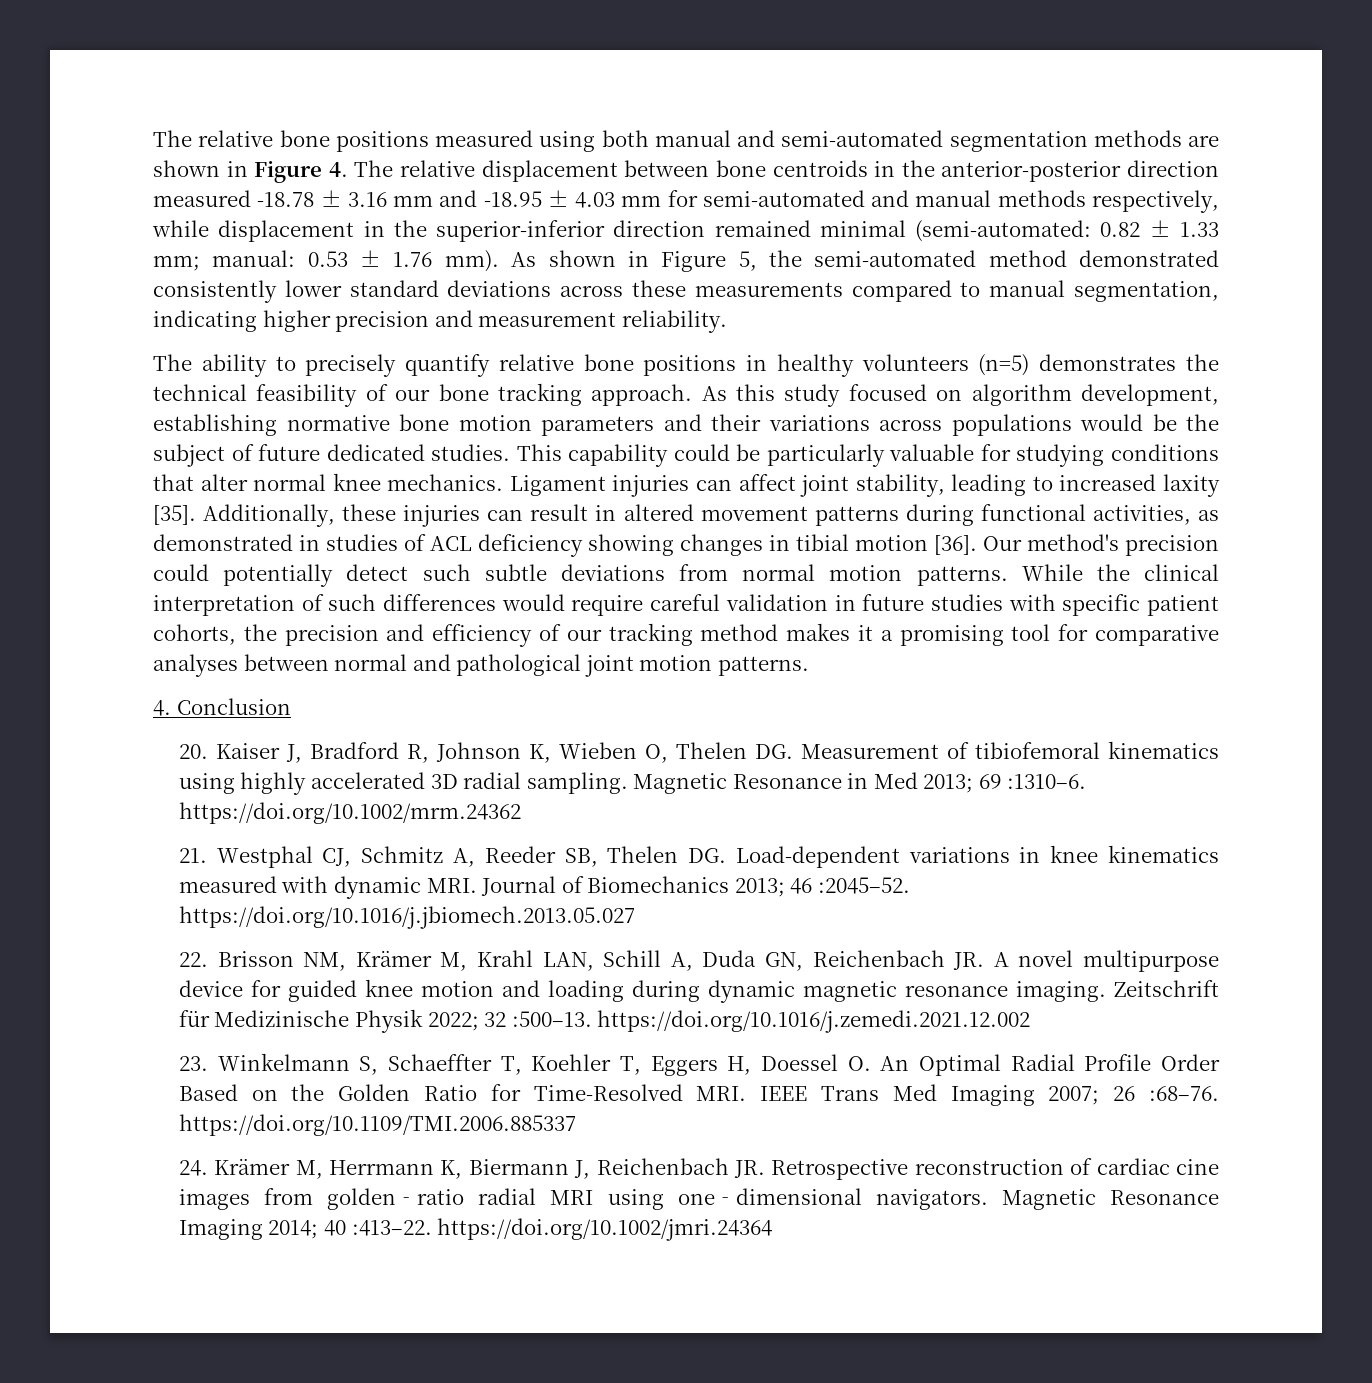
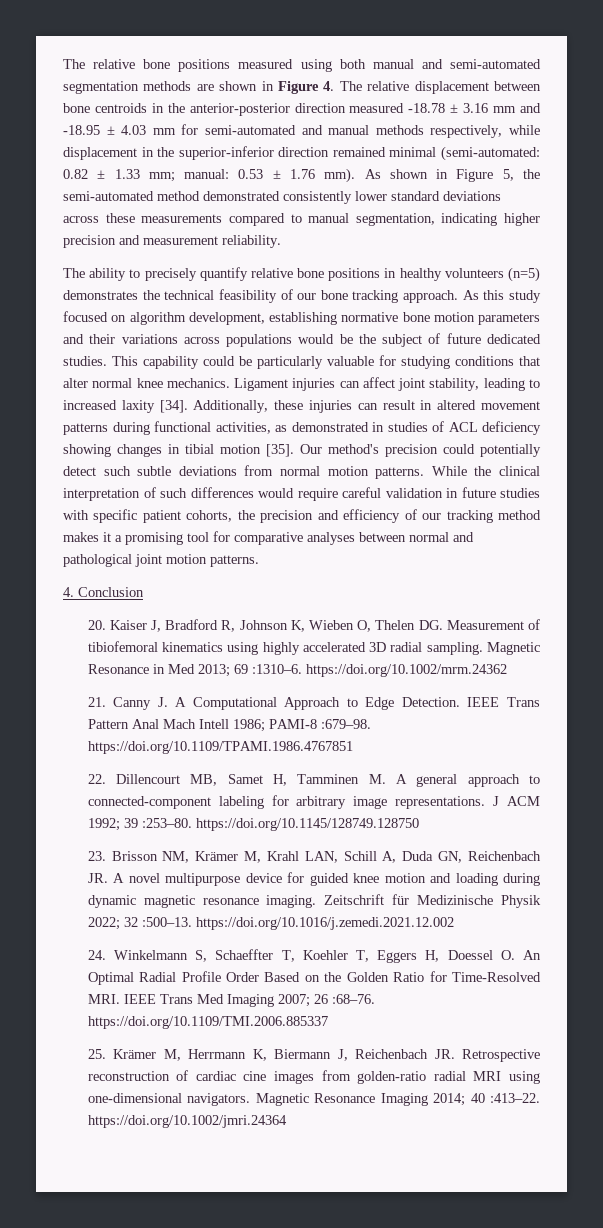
- Ligament injuries can affect joint stability, leading to increased laxity [35].
+ Ligament injuries can affect joint stability, leading to increased laxity [34].
- Additionally, these injuries can result in altered movement patterns during functional activities, as demonstrated in studies of ACL deficiency showing changes in tibial motion [36].
+ Additionally, these injuries can result in altered movement patterns during functional activities, as demonstrated in studies of ACL deficiency showing changes in tibial motion [35].
- 21. Westphal CJ, Schmitz A, Reeder SB, Thelen DG. Load-dependent variations in knee kinematics measured with dynamic MRI. Journal of Biomechanics 2013; 46 :2045–52. https://doi.org/10.1016/j.jbiomech.2013.05.027
- 22. Brisson NM, Krämer M, Krahl LAN, Schill A, Duda GN, Reichenbach JR. A novel multipurpose device for guided knee motion and loading during dynamic magnetic resonance imaging.
+ 21. Canny J. A Computational Approach to Edge Detection. IEEE Trans Pattern Anal Mach Intell 1986; PAMI-8 :679–98. https://doi.org/10.1109/TPAMI.1986.4767851
+ 22. Dillencourt MB, Samet H, Tamminen M. A general approach to connected-component labeling for arbitrary image representations. J ACM 1992; 39 :253–80. https://doi.org/10.1145/128749.128750
+ 23. Brisson NM, Krämer M, Krahl LAN, Schill A, Duda GN, Reichenbach JR. A novel multipurpose device for guided knee motion and loading during dynamic magnetic resonance imaging.
- 23. Winkelmann S, Schaeffter T, Koehler T, Eggers H, Doessel O. An Optimal Radial Profile Order Based on the Golden Ratio for Time-Resolved MRI. IEEE Trans Med Imaging 2007; 26 :68–76. https://doi.org/10.1109/TMI.2006.885337
+ 24. Winkelmann S, Schaeffter T, Koehler T, Eggers H, Doessel O. An Optimal Radial Profile Order Based on the Golden Ratio for Time-Resolved MRI. IEEE Trans Med Imaging 2007; 26 :68–76. https://doi.org/10.1109/TMI.2006.885337
- 24. Krämer M, Herrmann K, Biermann J, Reichenbach JR. Retrospective reconstruction of cardiac cine images from golden‐ratio radial MRI using one‐dimensional navigators.
+ 25. Krämer M, Herrmann K, Biermann J, Reichenbach JR. Retrospective reconstruction of cardiac cine images from golden‐ratio radial MRI using one‐dimensional navigators.

